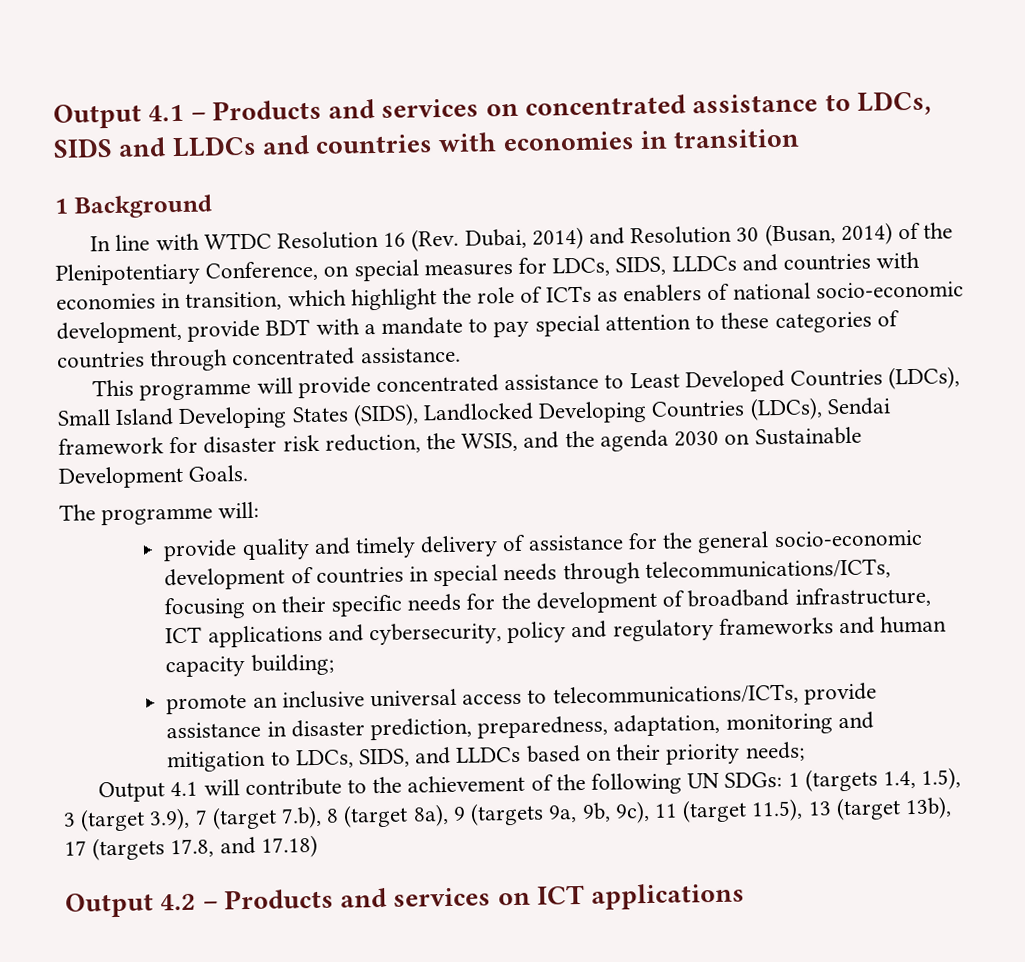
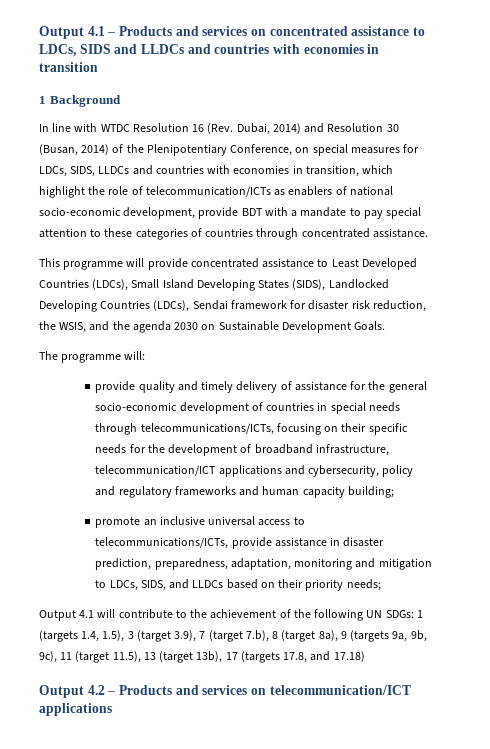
- In line with WTDC Resolution 16 (Rev. Dubai, 2014) and Resolution 30 (Busan, 2014) of the Plenipotentiary Conference, on special measures for LDCs, SIDS, LLDCs and countries with economies in transition, which highlight the role of ICTs as enablers of national socio-economic development, provide BDT with a mandate to pay special attention to these categories of countries through concentrated assistance.
+ In line with WTDC Resolution 16 (Rev. Dubai, 2014) and Resolution 30 (Busan, 2014) of the Plenipotentiary Conference, on special measures for LDCs, SIDS, LLDCs and countries with economies in transition, which highlight the role of telecommunication/ICTs as enablers of national socio-economic development, provide BDT with a mandate to pay special attention to these categories of countries through concentrated assistance.
- provide quality and timely delivery of assistance for the general socio-economic development of countries in special needs through telecommunications/ICTs, focusing on their specific needs for the development of broadband infrastructure, ICT applications and cybersecurity, policy and regulatory frameworks and human capacity building;
+ provide quality and timely delivery of assistance for the general socio-economic development of countries in special needs through telecommunications/ICTs, focusing on their specific needs for the development of broadband infrastructure, telecommunication/ICT applications and cybersecurity, policy and regulatory frameworks and human capacity building;
- Output 4.2 – Products and services on ICT applications
+ Output 4.2 – Products and services on telecommunication/ICT applications

